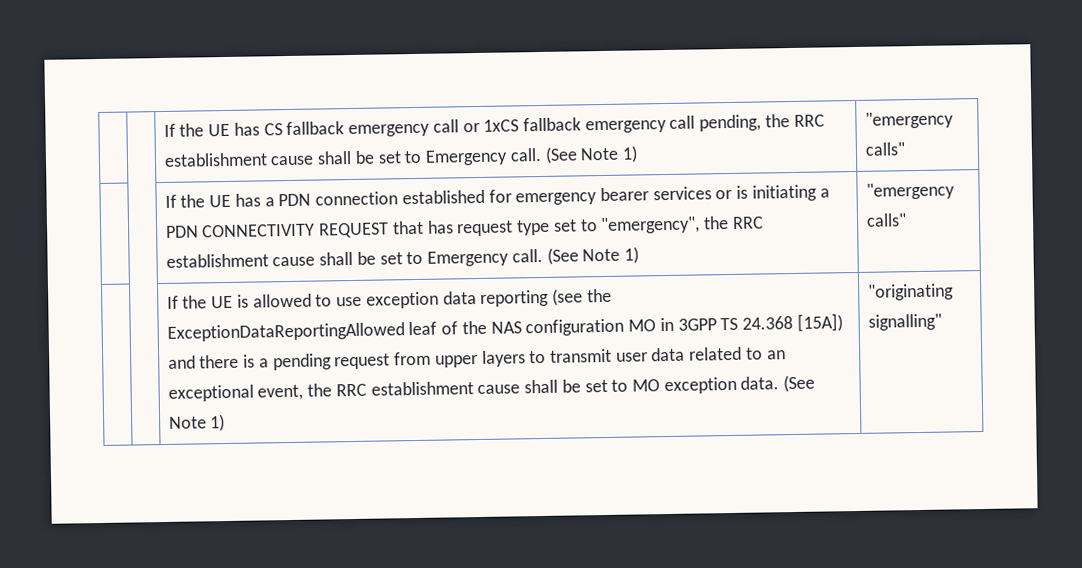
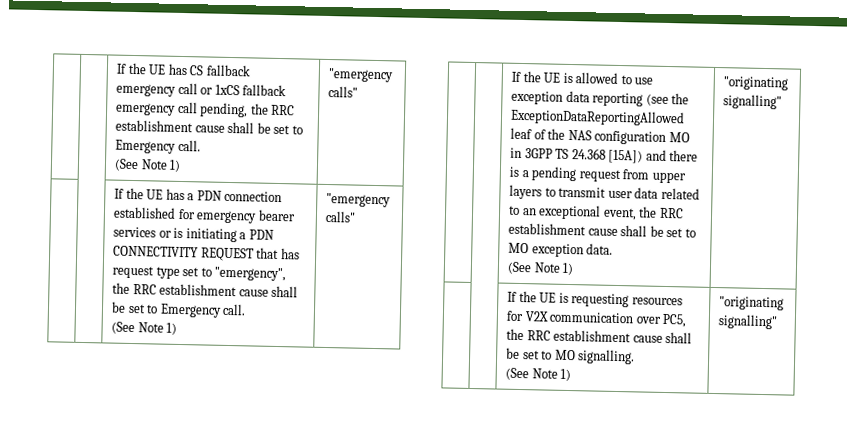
- | | If the UE has CS fallback emergency call or 1xCS fallback emergency call pending, the RRC establishment cause shall be set to Emergency call. (See Note 1) | "emergency calls"
+ | | If the UE has CS fallback emergency call or 1xCS fallback emergency call pending, the RRC establishment cause shall be set to Emergency call.
+ (See Note 1) | "emergency calls"
- If the UE has a PDN connection established for emergency bearer services or is initiating a PDN CONNECTIVITY REQUEST that has request type set to "emergency", the RRC establishment cause shall be set to Emergency call. (See Note 1)
+ If the UE has a PDN connection established for emergency bearer services or is initiating a PDN CONNECTIVITY REQUEST that has request type set to "emergency", the RRC establishment cause shall be set to Emergency call.
+ (See Note 1)
- If the UE is allowed to use exception data reporting (see the ExceptionDataReportingAllowed leaf of the NAS configuration MO in 3GPP TS 24.368 [15A]) and there is a pending request from upper layers to transmit user data related to an exceptional event, the RRC establishment cause shall be set to MO exception data. (See Note 1) | "originating signalling"
+ If the UE is allowed to use exception data reporting (see the ExceptionDataReportingAllowed leaf of the NAS configuration MO in 3GPP TS 24.368 [15A]) and there is a pending request from upper layers to transmit user data related to an exceptional event, the RRC establishment cause shall be set to MO exception data.
+ (See Note 1) | "originating signalling"
+ | | If the UE is requesting resources for V2X communication over PC5, the RRC establishment cause shall be set to MO signalling.
+ (See Note 1) | "originating signalling"

